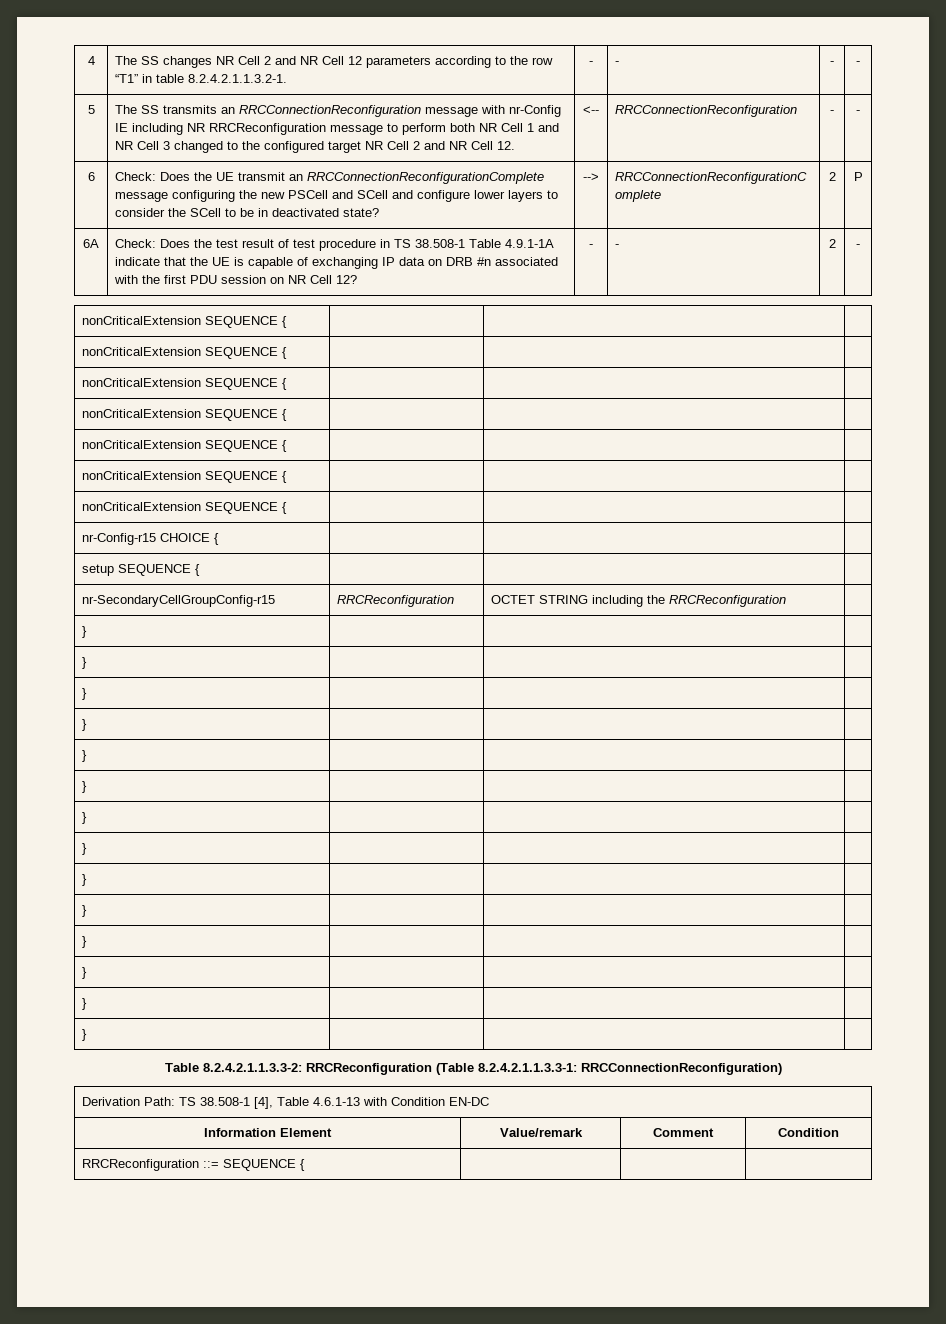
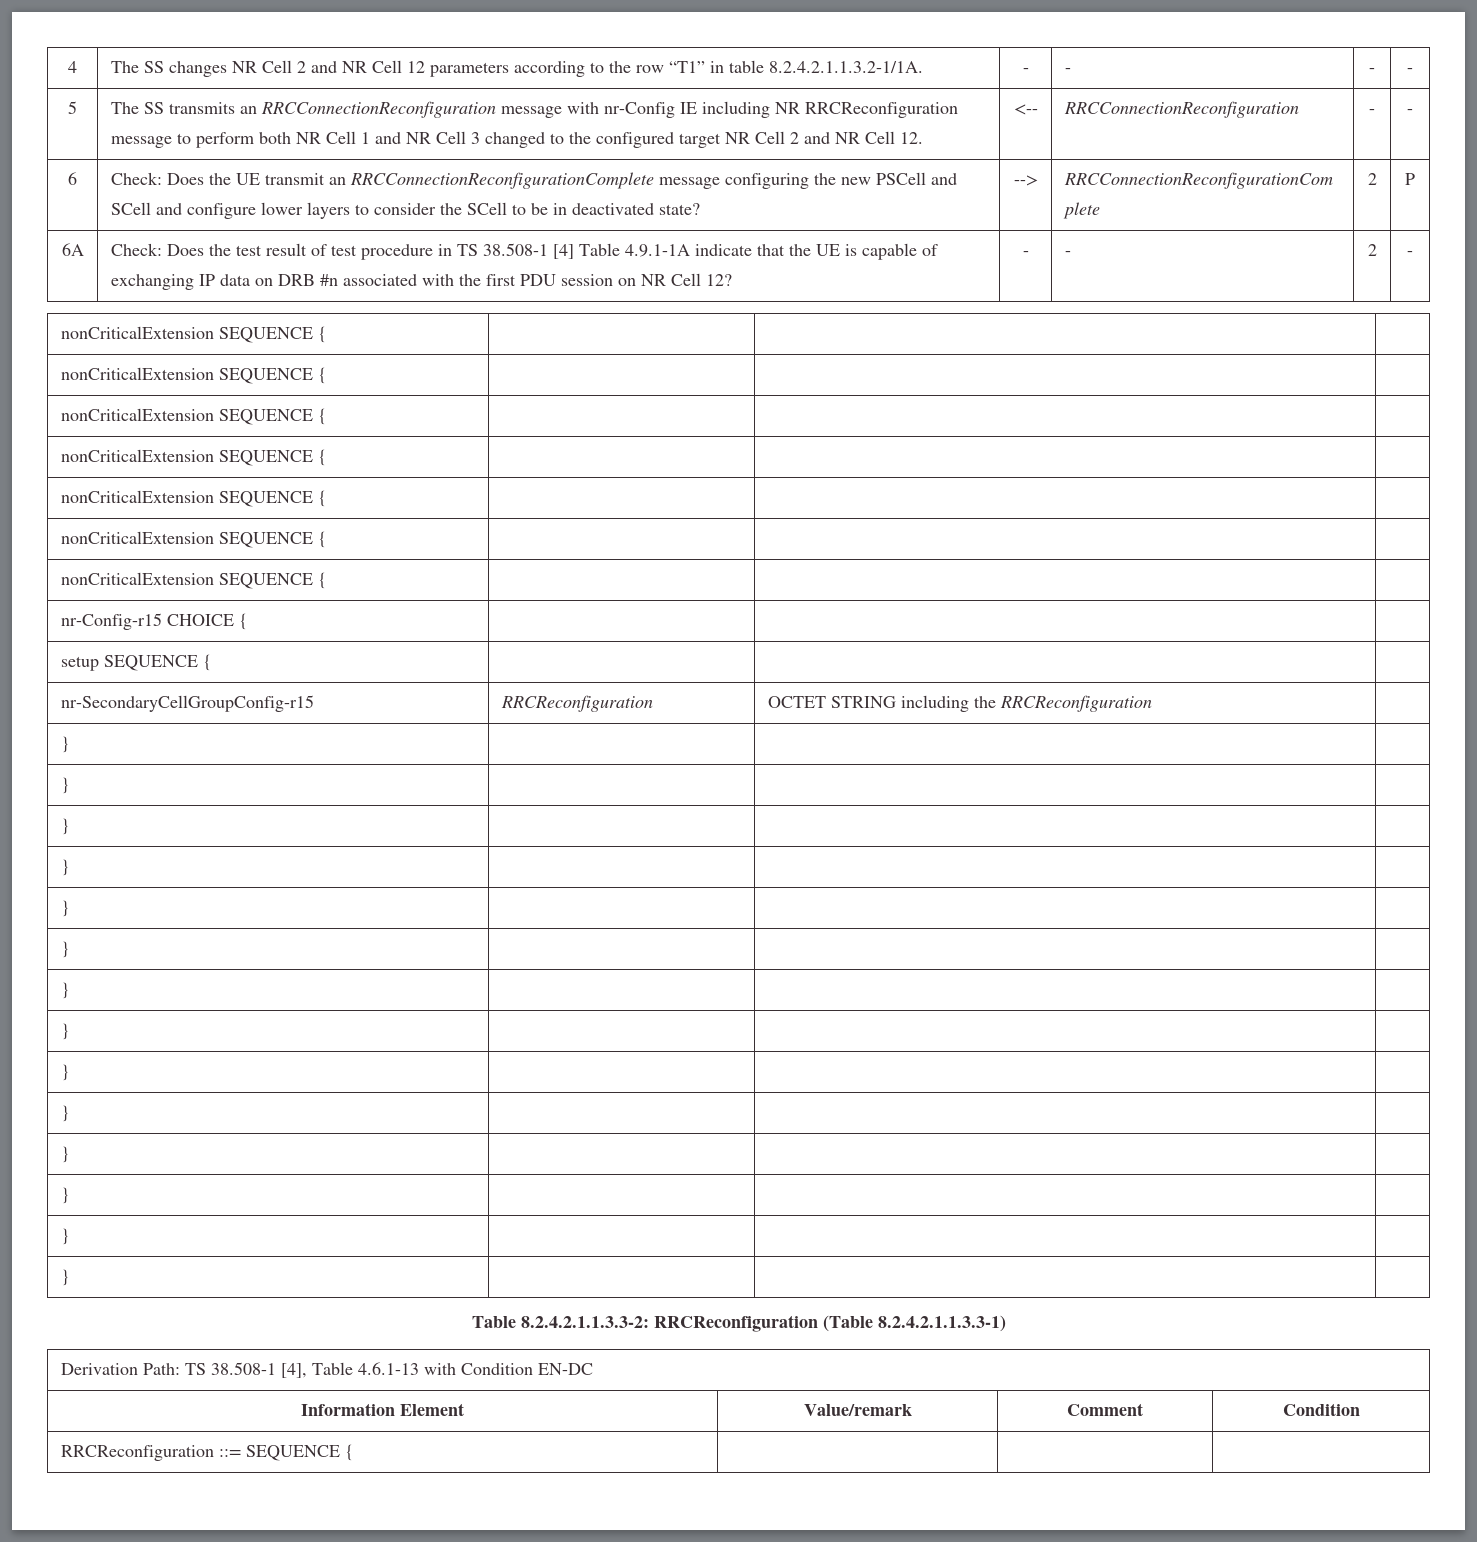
- 4 | The SS changes NR Cell 2 and NR Cell 12 parameters according to the row “T1” in table 8.2.4.2.1.1.3.2-1. | - | - | - | -
+ 4 | The SS changes NR Cell 2 and NR Cell 12 parameters according to the row “T1” in table 8.2.4.2.1.1.3.2-1/1A. | - | - | - | -
- Check: Does the test result of test procedure in TS 38.508-1 Table 4.9.1-1A indicate that the UE is capable of exchanging IP data on DRB #n associated with the first PDU session on NR Cell 12?
+ Check: Does the test result of test procedure in TS 38.508-1 [4] Table 4.9.1-1A indicate that the UE is capable of exchanging IP data on DRB #n associated with the first PDU session on NR Cell 12?
- Table 8.2.4.2.1.1.3.3-2: RRCReconfiguration (Table 8.2.4.2.1.1.3.3-1: RRCConnectionReconfiguration)
+ Table 8.2.4.2.1.1.3.3-2: RRCReconfiguration (Table 8.2.4.2.1.1.3.3-1)

